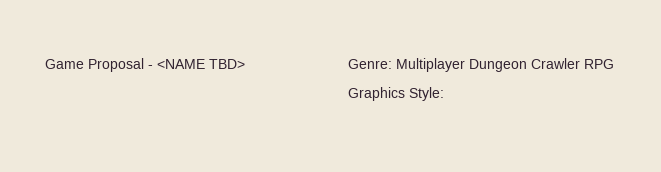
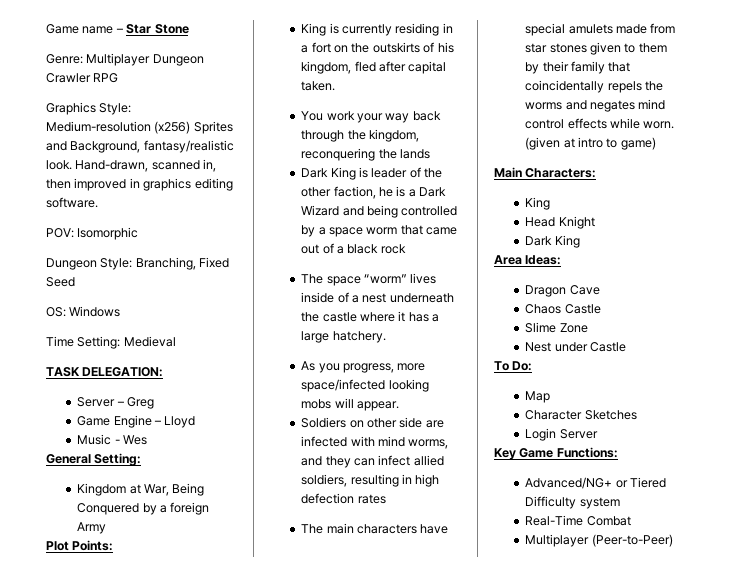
- Game Proposal - <NAME TBD>
+ Game name – Star Stone
- Graphics Style:
+ Graphics Style: Medium-resolution (x256) Sprites and Background, fantasy/realistic look. Hand-drawn, scanned in, then improved in graphics editing software.
+ POV: Isomorphic
+ Dungeon Style: Branching, Fixed Seed
+ OS: Windows
+ Time Setting: Medieval
+ TASK DELEGATION:
+ Server – Greg
+ Game Engine – Lloyd
+ Music - Wes
+ General Setting:
+ Kingdom at War, Being Conquered by a foreign Army
+ Plot Points:
+ King is currently residing in a fort on the outskirts of his kingdom, fled after capital taken.
+ You work your way back through the kingdom, reconquering the lands
+ Dark King is leader of the other faction, he is a Dark Wizard and being controlled by a space worm that came out of a black rock
+ The space “worm” lives inside of a nest underneath the castle where it has a large hatchery.
+ As you progress, more space/infected looking mobs will appear.
+ Soldiers on other side are infected with mind worms, and they can infect allied soldiers, resulting in high defection rates
+ The main characters have special amulets made from star stones given to them by their family that coincidentally repels the worms and negates mind control effects while worn. (given at intro to game)
+ Main Characters:
+ King
+ Head Knight
+ Dark King
+ Area Ideas:
+ Dragon Cave
+ Chaos Castle
+ Slime Zone
+ Nest under Castle
+ To Do:
+ Map
+ Character Sketches
+ Login Server
+ Key Game Functions:
+ Advanced/NG+ or Tiered Difficulty system
+ Real-Time Combat
+ Multiplayer (Peer-to-Peer)

